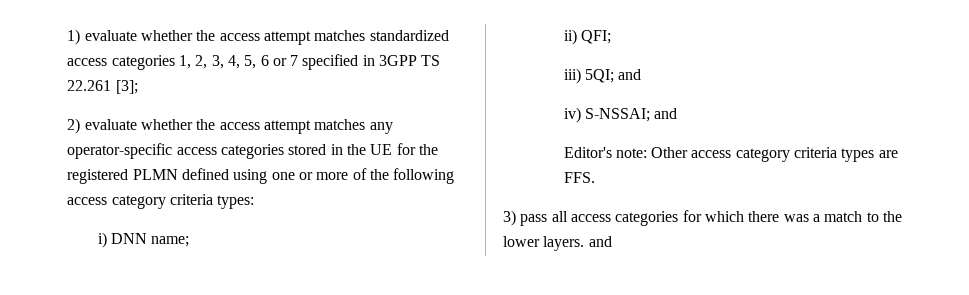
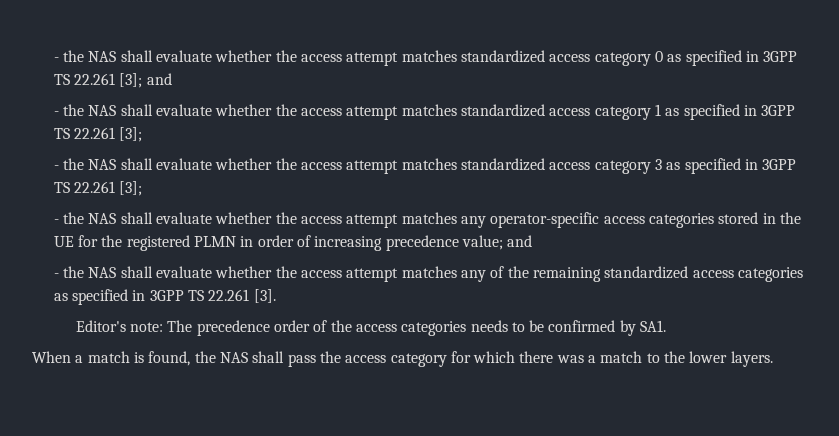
- 1) evaluate whether the access attempt matches standardized access categories 1, 2, 3, 4, 5, 6 or 7 specified in 3GPP TS 22.261 [3];
- 2) evaluate whether the access attempt matches any operator-specific access categories stored in the UE for the registered PLMN defined using one or more of the following access category criteria types:
- i) DNN name;
- ii) QFI;
- iii) 5QI; and
- iv) S-NSSAI; and
- Editor's note: Other access category criteria types are FFS.
- 3) pass all access categories for which there was a match to the lower layers. and
+ - the NAS shall evaluate whether the access attempt matches standardized access category 0 as specified in 3GPP TS 22.261 [3]; and
+ - the NAS shall evaluate whether the access attempt matches standardized access category 1 as specified in 3GPP TS 22.261 [3];
+ - the NAS shall evaluate whether the access attempt matches standardized access category 3 as specified in 3GPP TS 22.261 [3];
+ - the NAS shall evaluate whether the access attempt matches any operator-specific access categories stored in the UE for the registered PLMN in order of increasing precedence value; and
+ - the NAS shall evaluate whether the access attempt matches any of the remaining standardized access categories as specified in 3GPP TS 22.261 [3].
+ Editor's note: The precedence order of the access categories needs to be confirmed by SA1.
+ When a match is found, the NAS shall pass the access category for which there was a match to the lower layers.

